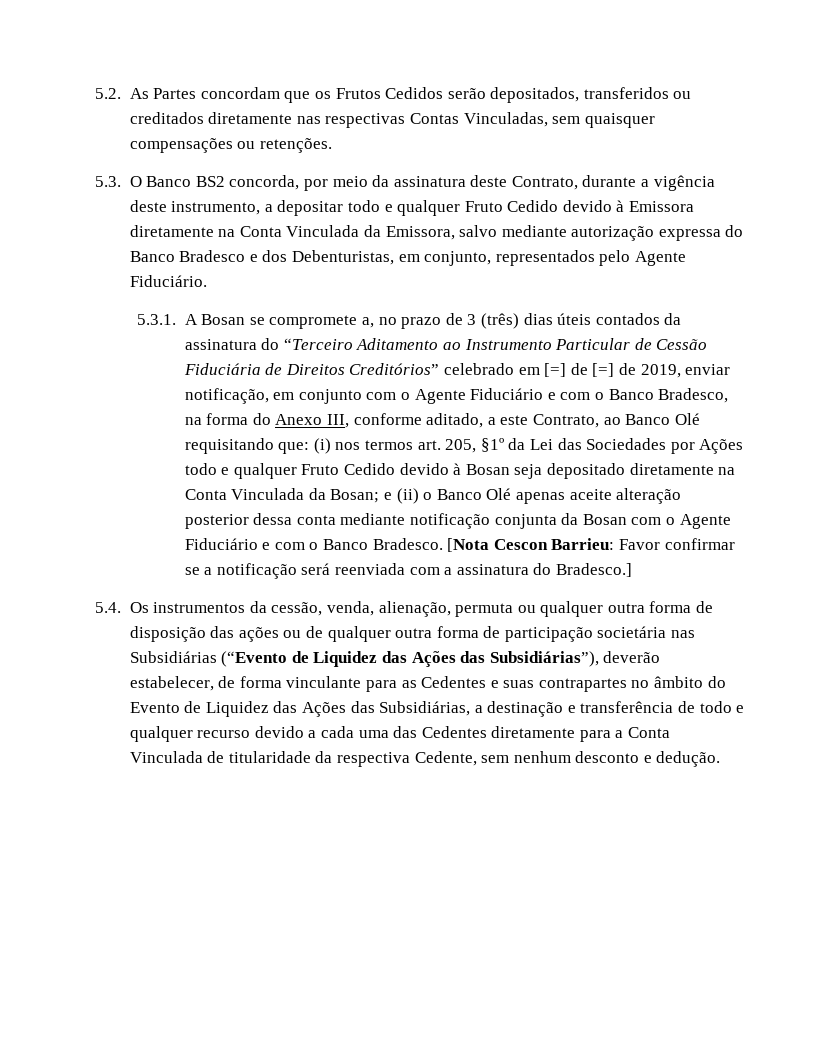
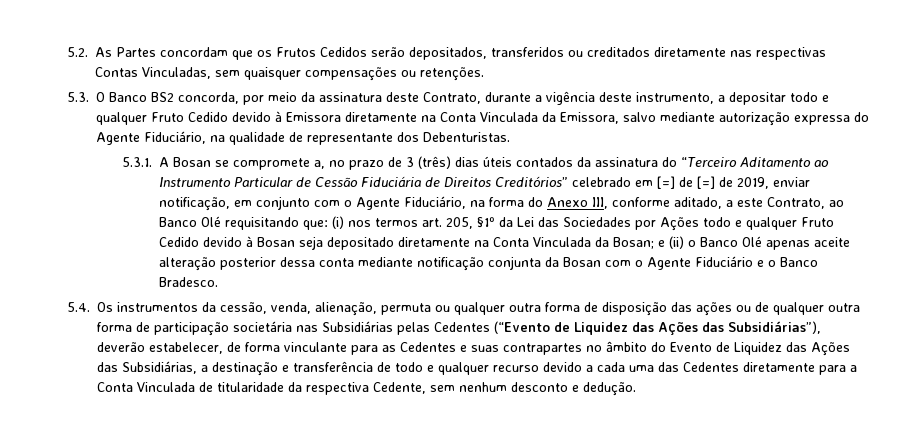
- 5.3. O Banco BS2 concorda, por meio da assinatura deste Contrato, durante a vigência deste instrumento, a depositar todo e qualquer Fruto Cedido devido à Emissora diretamente na Conta Vinculada da Emissora, salvo mediante autorização expressa do Banco Bradesco e dos Debenturistas, em conjunto, representados pelo Agente Fiduciário.
+ 5.3. O Banco BS2 concorda, por meio da assinatura deste Contrato, durante a vigência deste instrumento, a depositar todo e qualquer Fruto Cedido devido à Emissora diretamente na Conta Vinculada da Emissora, salvo mediante autorização expressa do Agente Fiduciário, na qualidade de representante dos Debenturistas.
- 5.3.1. A Bosan se compromete a, no prazo de 3 (três) dias úteis contados da assinatura do “Terceiro Aditamento ao Instrumento Particular de Cessão Fiduciária de Direitos Creditórios” celebrado em [=] de [=] de 2019, enviar notificação, em conjunto com o Agente Fiduciário e com o Banco Bradesco, na forma do Anexo III, conforme aditado, a este Contrato, ao Banco Olé requisitando que:
+ 5.3.1. A Bosan se compromete a, no prazo de 3 (três) dias úteis contados da assinatura do “Terceiro Aditamento ao Instrumento Particular de Cessão Fiduciária de Direitos Creditórios” celebrado em [=] de [=] de 2019, enviar notificação, em conjunto com o Agente Fiduciário, na forma do Anexo III, conforme aditado, a este Contrato, ao Banco Olé requisitando que:
- e (ii) o Banco Olé apenas aceite alteração posterior dessa conta mediante notificação conjunta da Bosan com o Agente Fiduciário e com o Banco Bradesco. [Nota Cescon Barrieu: Favor confirmar se a notificação será reenviada com a assinatura do Bradesco.]
+ e (ii) o Banco Olé apenas aceite alteração posterior dessa conta mediante notificação conjunta da Bosan com o Agente Fiduciário e o Banco Bradesco.
- 5.4. Os instrumentos da cessão, venda, alienação, permuta ou qualquer outra forma de disposição das ações ou de qualquer outra forma de participação societária nas Subsidiárias (“Evento de Liquidez das Ações das Subsidiárias”), deverão estabelecer, de forma vinculante para as Cedentes e suas contrapartes no âmbito do Evento de Liquidez das Ações das Subsidiárias, a destinação e transferência de todo e qualquer recurso devido a cada uma das Cedentes diretamente para a Conta Vinculada de titularidade da respectiva Cedente, sem nenhum desconto e dedução.
+ 5.4. Os instrumentos da cessão, venda, alienação, permuta ou qualquer outra forma de disposição das ações ou de qualquer outra forma de participação societária nas Subsidiárias pelas Cedentes (“Evento de Liquidez das Ações das Subsidiárias”), deverão estabelecer, de forma vinculante para as Cedentes e suas contrapartes no âmbito do Evento de Liquidez das Ações das Subsidiárias, a destinação e transferência de todo e qualquer recurso devido a cada uma das Cedentes diretamente para a Conta Vinculada de titularidade da respectiva Cedente, sem nenhum desconto e dedução.

